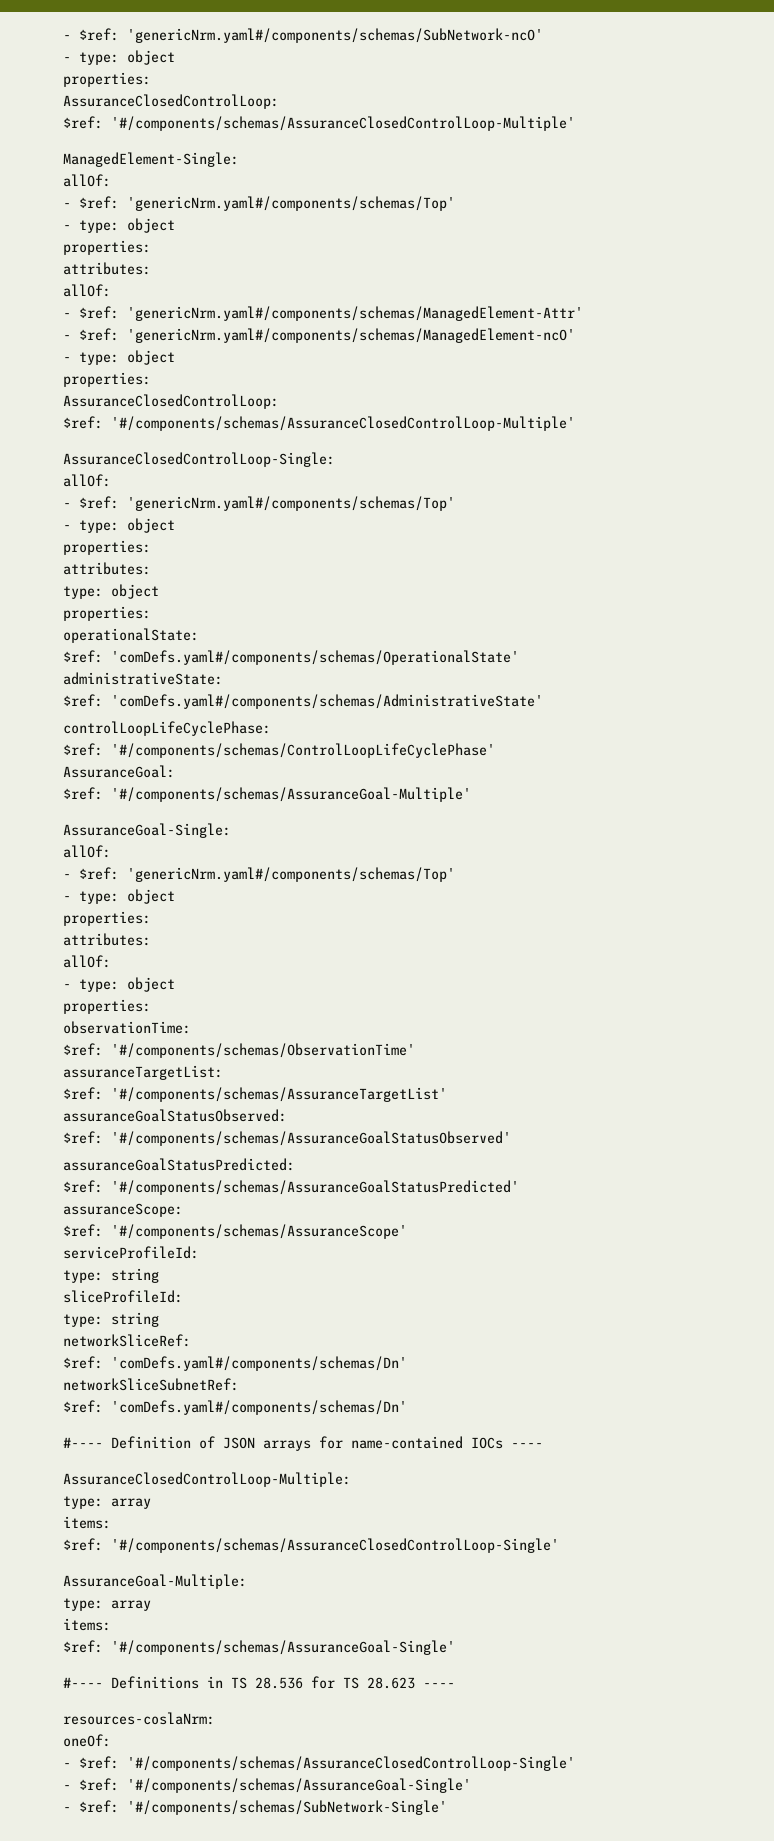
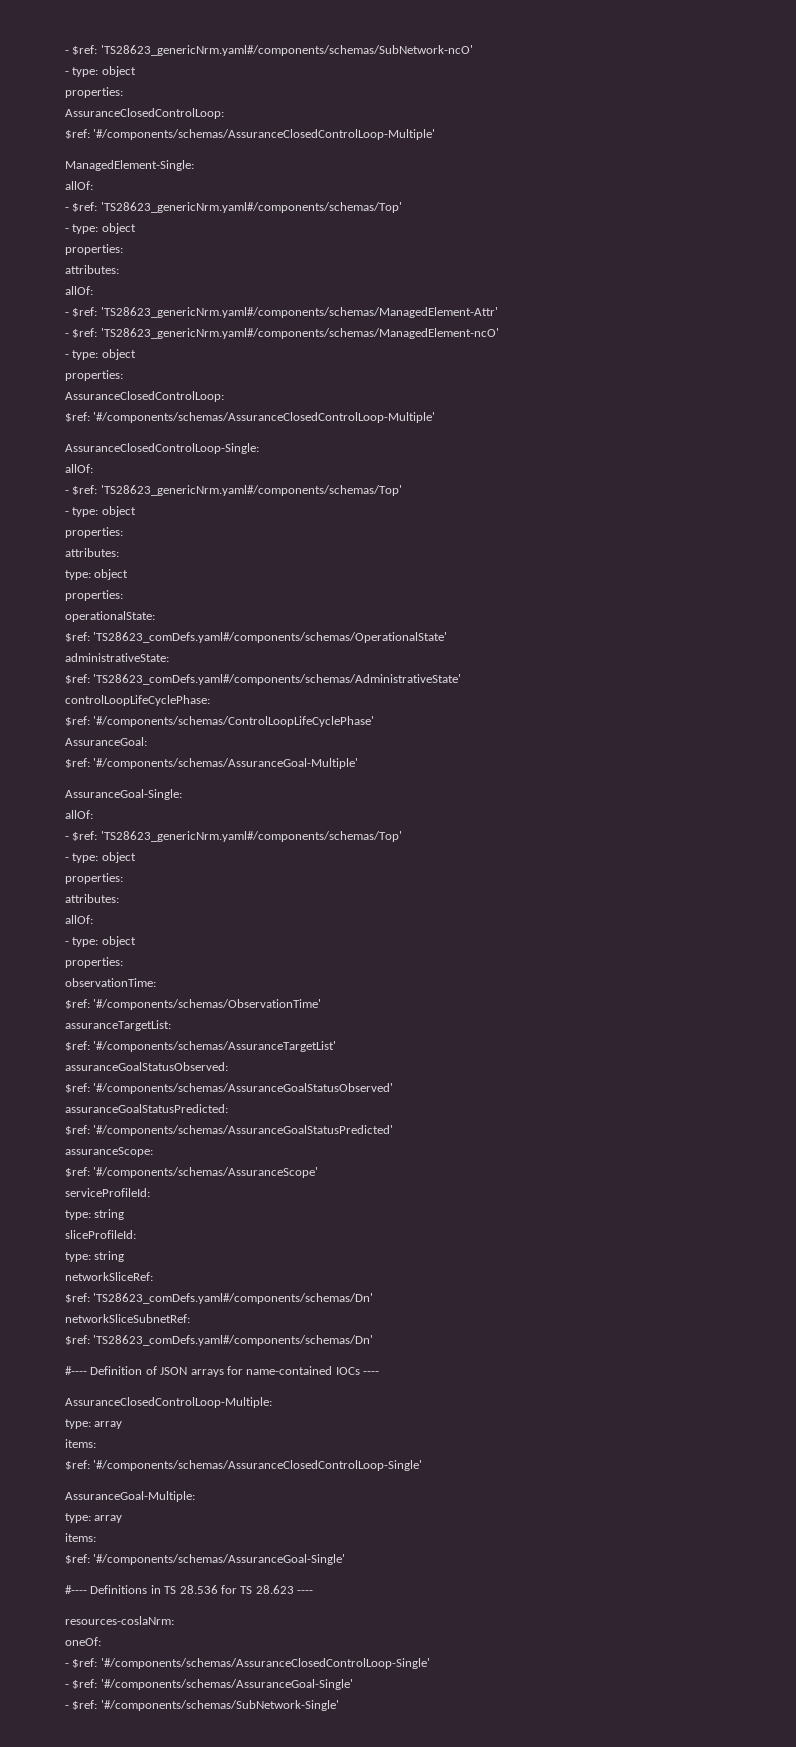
- - $ref: 'genericNrm.yaml#/components/schemas/SubNetwork-ncO'
+ - $ref: 'TS28623_genericNrm.yaml#/components/schemas/SubNetwork-ncO'
  ManagedElement-Single:
  allOf:
- - $ref: 'genericNrm.yaml#/components/schemas/Top'
+ - $ref: 'TS28623_genericNrm.yaml#/components/schemas/Top'
- - $ref: 'genericNrm.yaml#/components/schemas/ManagedElement-Attr'
- - $ref: 'genericNrm.yaml#/components/schemas/ManagedElement-ncO'
+ - $ref: 'TS28623_genericNrm.yaml#/components/schemas/ManagedElement-Attr'
+ - $ref: 'TS28623_genericNrm.yaml#/components/schemas/ManagedElement-ncO'
  AssuranceClosedControlLoop-Single:
  allOf:
- - $ref: 'genericNrm.yaml#/components/schemas/Top'
+ - $ref: 'TS28623_genericNrm.yaml#/components/schemas/Top'
- $ref: 'comDefs.yaml#/components/schemas/OperationalState'
+ $ref: 'TS28623_comDefs.yaml#/components/schemas/OperationalState'
- $ref: 'comDefs.yaml#/components/schemas/AdministrativeState'
+ $ref: 'TS28623_comDefs.yaml#/components/schemas/AdministrativeState'
  AssuranceGoal-Single:
  allOf:
- - $ref: 'genericNrm.yaml#/components/schemas/Top'
+ - $ref: 'TS28623_genericNrm.yaml#/components/schemas/Top'
  networkSliceRef:
- $ref: 'comDefs.yaml#/components/schemas/Dn'
+ $ref: 'TS28623_comDefs.yaml#/components/schemas/Dn'
  networkSliceSubnetRef:
- $ref: 'comDefs.yaml#/components/schemas/Dn'
+ $ref: 'TS28623_comDefs.yaml#/components/schemas/Dn'

